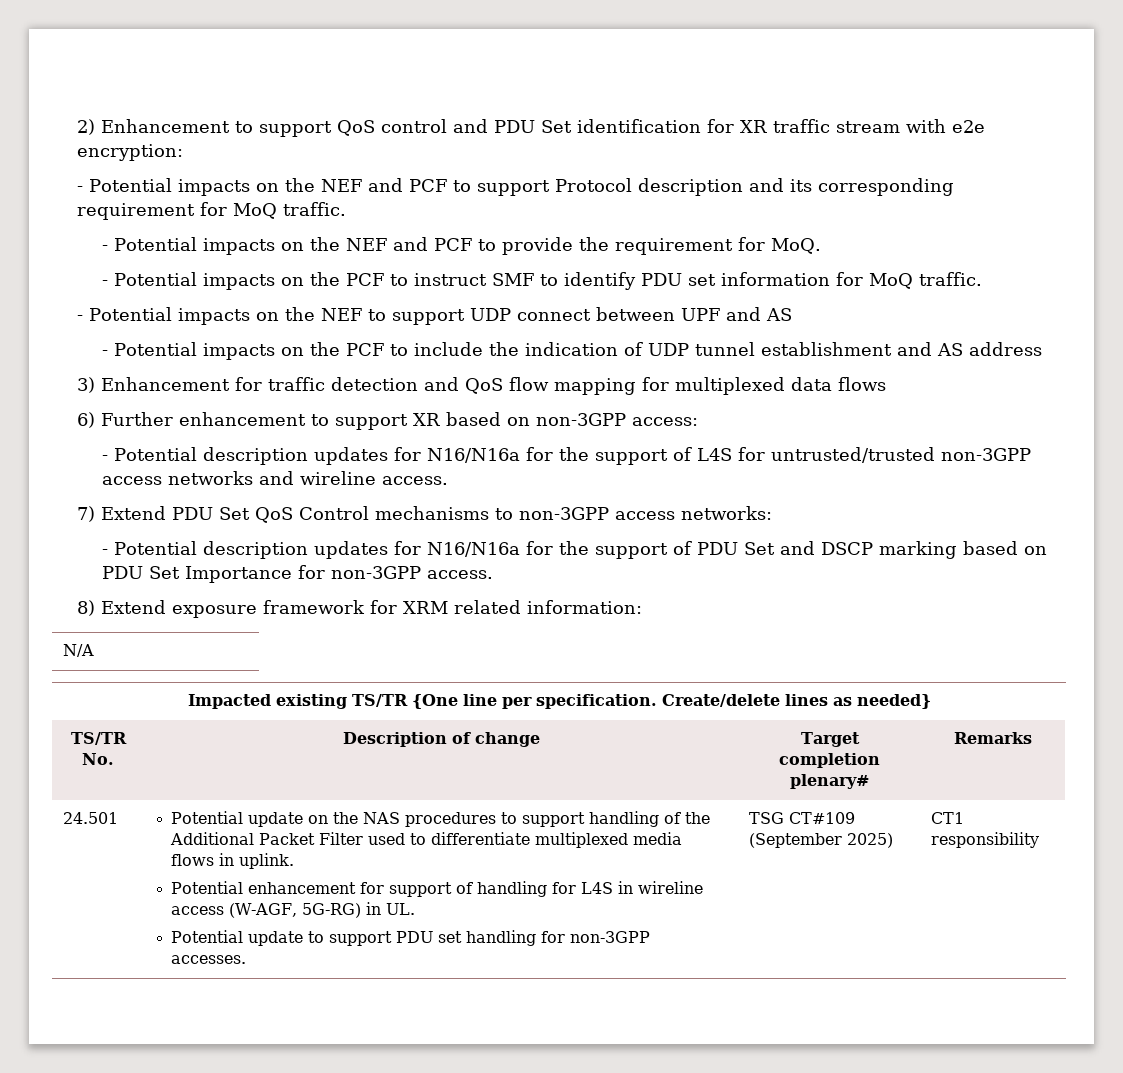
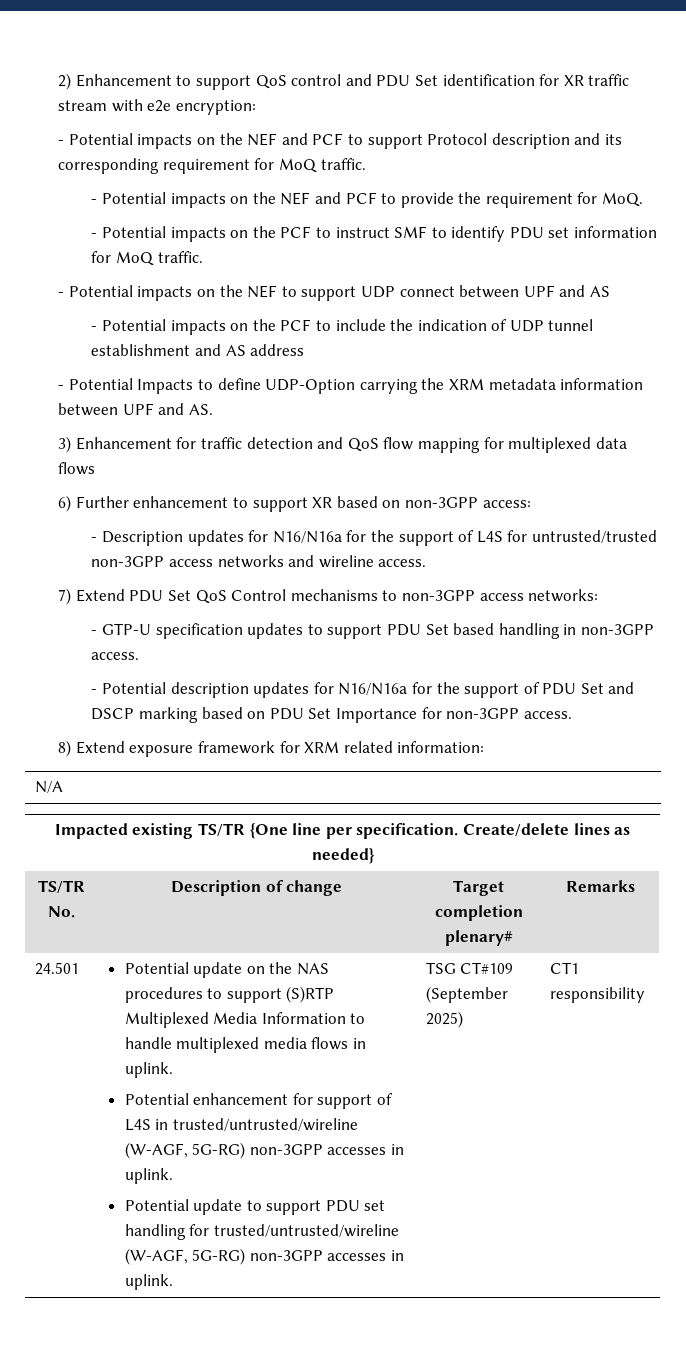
+ - Potential Impacts to define UDP-Option carrying the XRM metadata information between UPF and AS.
- - Potential description updates for N16/N16a for the support of L4S for untrusted/trusted non-3GPP access networks and wireline access.
+ - Description updates for N16/N16a for the support of L4S for untrusted/trusted non-3GPP access networks and wireline access.
+ - GTP-U specification updates to support PDU Set based handling in non-3GPP access.
- Potential update on the NAS procedures to support handling of the Additional Packet Filter used to differentiate multiplexed media flows in uplink.
+ Potential update on the NAS procedures to support (S)RTP Multiplexed Media Information to handle multiplexed media flows in uplink.
- Potential enhancement for support of handling for L4S in wireline access (W-AGF, 5G-RG) in UL.
+ Potential enhancement for support of L4S in trusted/untrusted/wireline (W-AGF, 5G-RG) non-3GPP accesses in uplink.
- Potential update to support PDU set handling for non-3GPP accesses.
+ Potential update to support PDU set handling for trusted/untrusted/wireline (W-AGF, 5G-RG) non-3GPP accesses in uplink.

